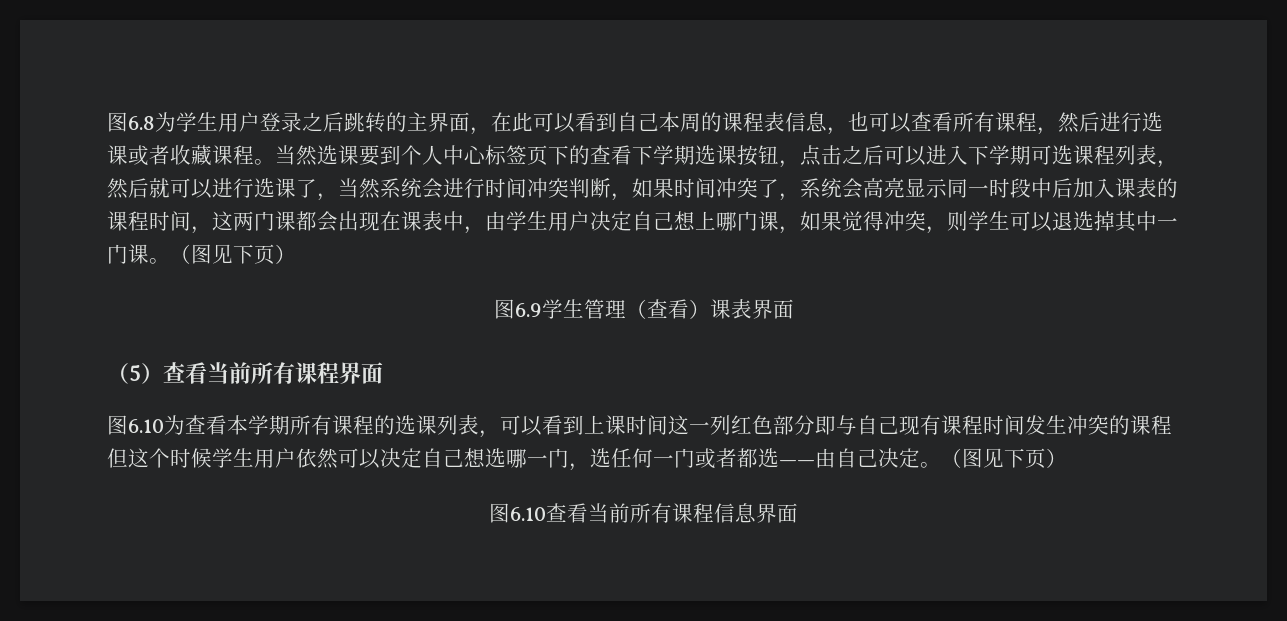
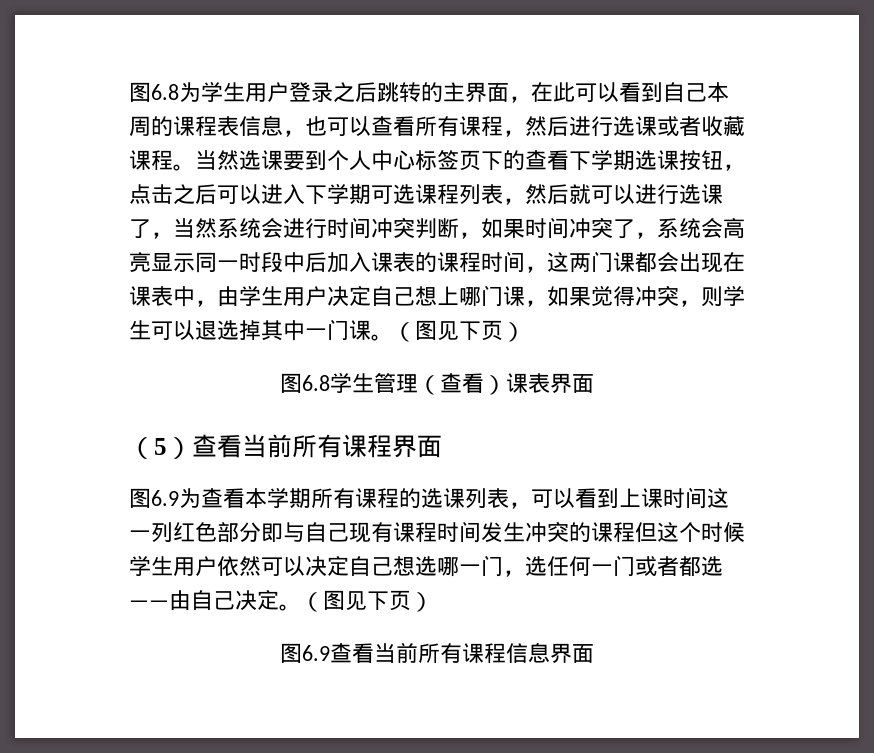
- 图6.9学生管理（查看）课表界面
+ 图6.8学生管理（查看）课表界面
- 图6.10为查看本学期所有课程的选课列表，可以看到上课时间这一列红色部分即与自己现有课程时间发生冲突的课程但这个时候学生用户依然可以决定自己想选哪一门，选任何一门或者都选——由自己决定。
+ 图6.9为查看本学期所有课程的选课列表，可以看到上课时间这一列红色部分即与自己现有课程时间发生冲突的课程但这个时候学生用户依然可以决定自己想选哪一门，选任何一门或者都选——由自己决定。
- 图6.10查看当前所有课程信息界面
+ 图6.9查看当前所有课程信息界面

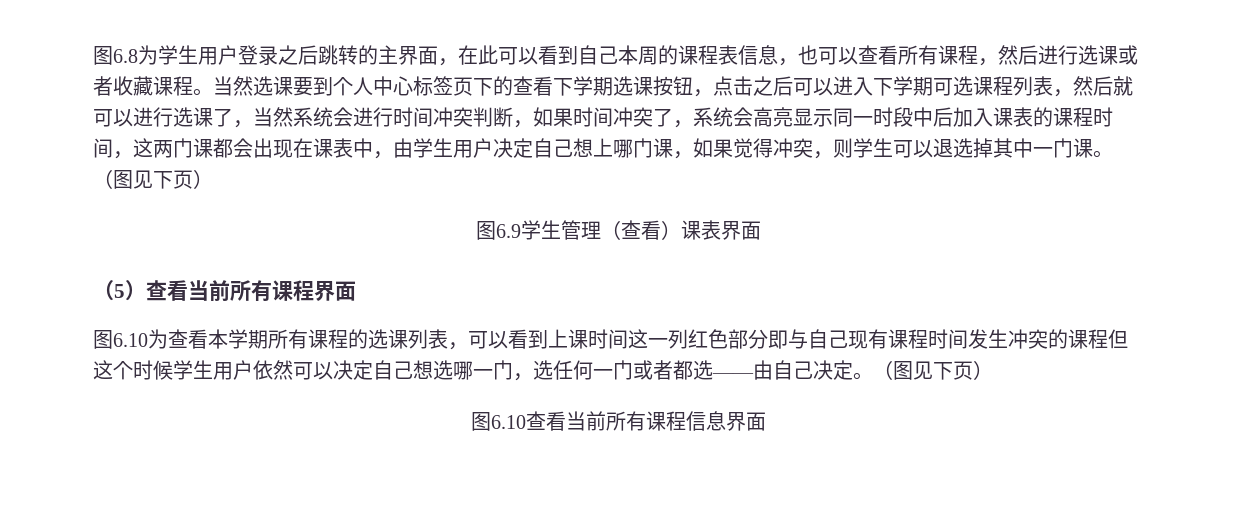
- 图6.8学生管理（查看）课表界面
+ 图6.9学生管理（查看）课表界面
- 图6.9为查看本学期所有课程的选课列表，可以看到上课时间这一列红色部分即与自己现有课程时间发生冲突的课程但这个时候学生用户依然可以决定自己想选哪一门，选任何一门或者都选——由自己决定。
+ 图6.10为查看本学期所有课程的选课列表，可以看到上课时间这一列红色部分即与自己现有课程时间发生冲突的课程但这个时候学生用户依然可以决定自己想选哪一门，选任何一门或者都选——由自己决定。
- 图6.9查看当前所有课程信息界面
+ 图6.10查看当前所有课程信息界面

